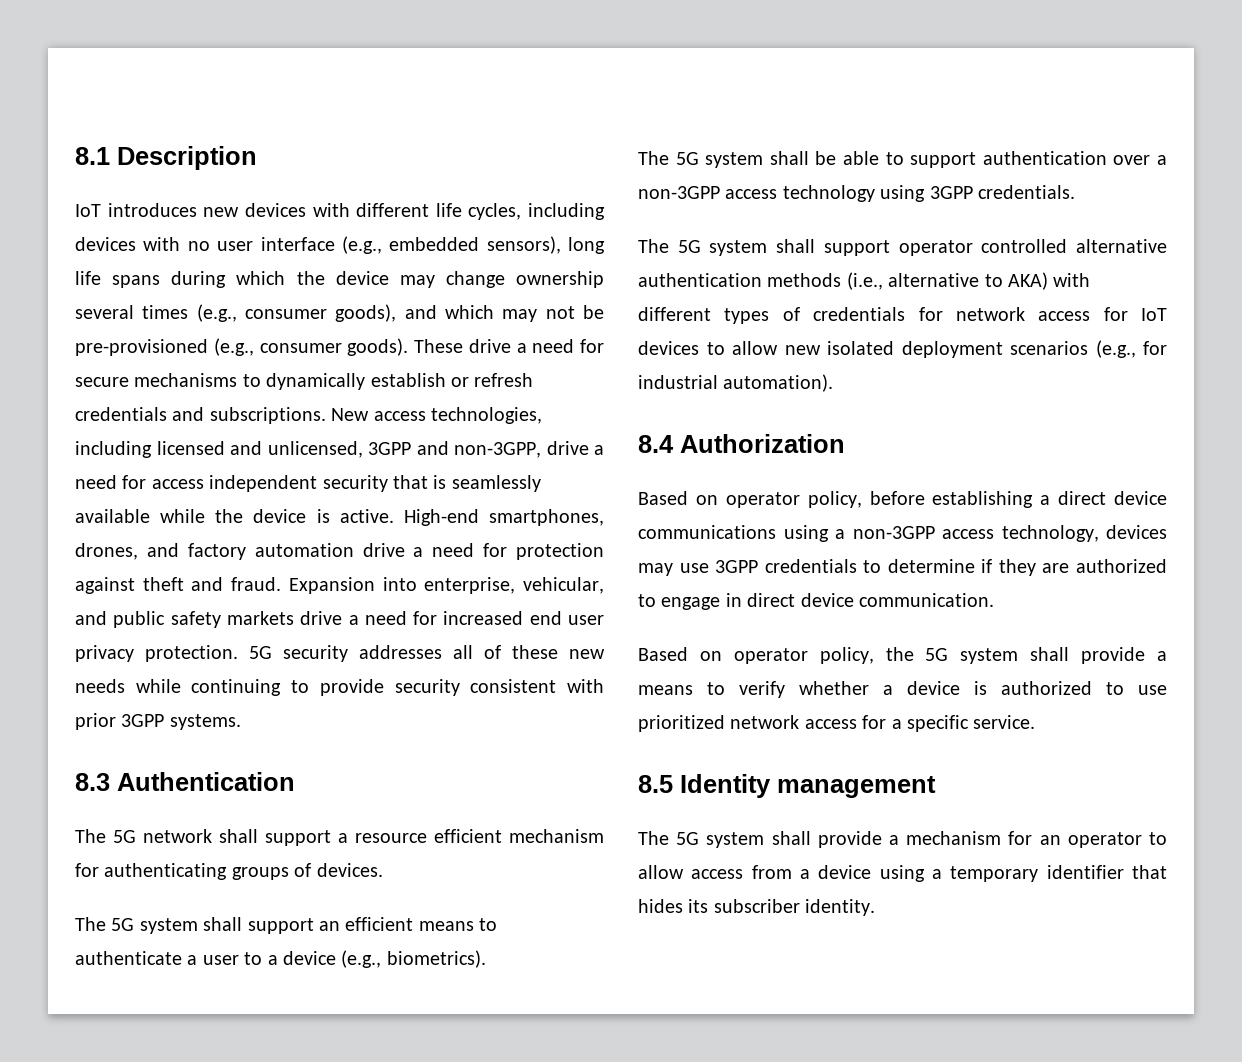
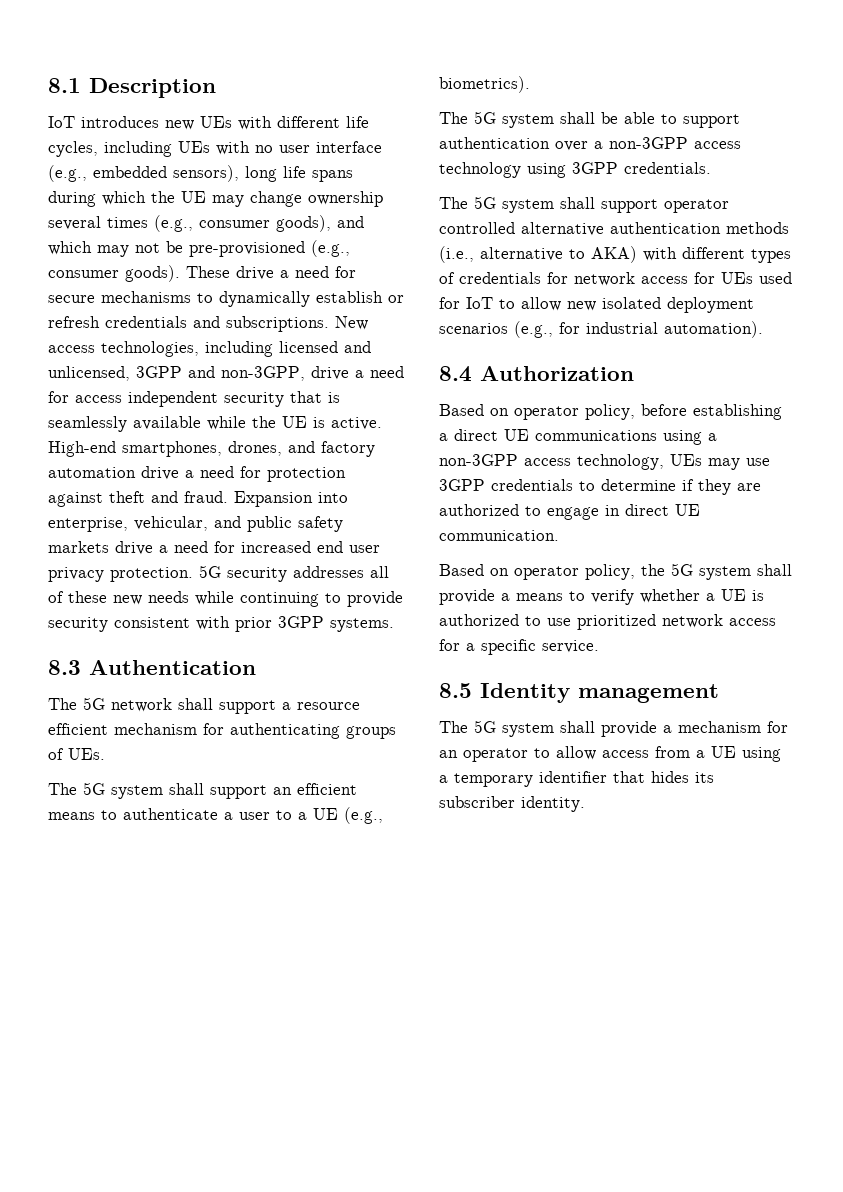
- IoT introduces new devices with different life cycles, including devices with no user interface (e.g., embedded sensors), long life spans during which the device may change ownership several times (e.g., consumer goods), and which may not be pre-provisioned (e.g., consumer goods).
+ IoT introduces new UEs with different life cycles, including UEs with no user interface (e.g., embedded sensors), long life spans during which the UE may change ownership several times (e.g., consumer goods), and which may not be pre-provisioned (e.g., consumer goods).
- New access technologies, including licensed and unlicensed, 3GPP and non-3GPP, drive a need for access independent security that is seamlessly available while the device is active.
+ New access technologies, including licensed and unlicensed, 3GPP and non-3GPP, drive a need for access independent security that is seamlessly available while the UE is active.
- The 5G network shall support a resource efficient mechanism for authenticating groups of devices.
+ The 5G network shall support a resource efficient mechanism for authenticating groups of UEs.
- The 5G system shall support an efficient means to authenticate a user to a device (e.g., biometrics).
+ The 5G system shall support an efficient means to authenticate a user to a UE (e.g., biometrics).
- The 5G system shall support operator controlled alternative authentication methods (i.e., alternative to AKA) with different types of credentials for network access for IoT devices to allow new isolated deployment scenarios (e.g., for industrial automation).
+ The 5G system shall support operator controlled alternative authentication methods (i.e., alternative to AKA) with different types of credentials for network access for UEs used for IoT to allow new isolated deployment scenarios (e.g., for industrial automation).
- Based on operator policy, before establishing a direct device communications using a non-3GPP access technology, devices may use 3GPP credentials to determine if they are authorized to engage in direct device communication.
+ Based on operator policy, before establishing a direct UE communications using a non-3GPP access technology, UEs may use 3GPP credentials to determine if they are authorized to engage in direct UE communication.
- Based on operator policy, the 5G system shall provide a means to verify whether a device is authorized to use prioritized network access for a specific service.
+ Based on operator policy, the 5G system shall provide a means to verify whether a UE is authorized to use prioritized network access for a specific service.
- The 5G system shall provide a mechanism for an operator to allow access from a device using a temporary identifier that hides its subscriber identity.
+ The 5G system shall provide a mechanism for an operator to allow access from a UE using a temporary identifier that hides its subscriber identity.

